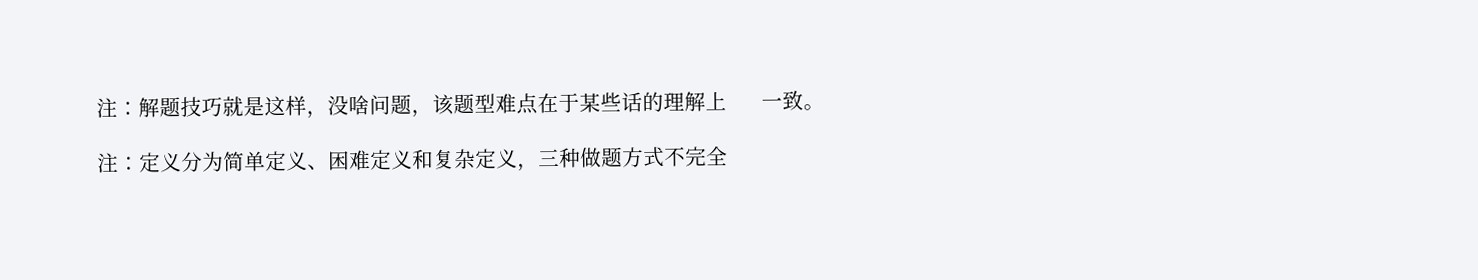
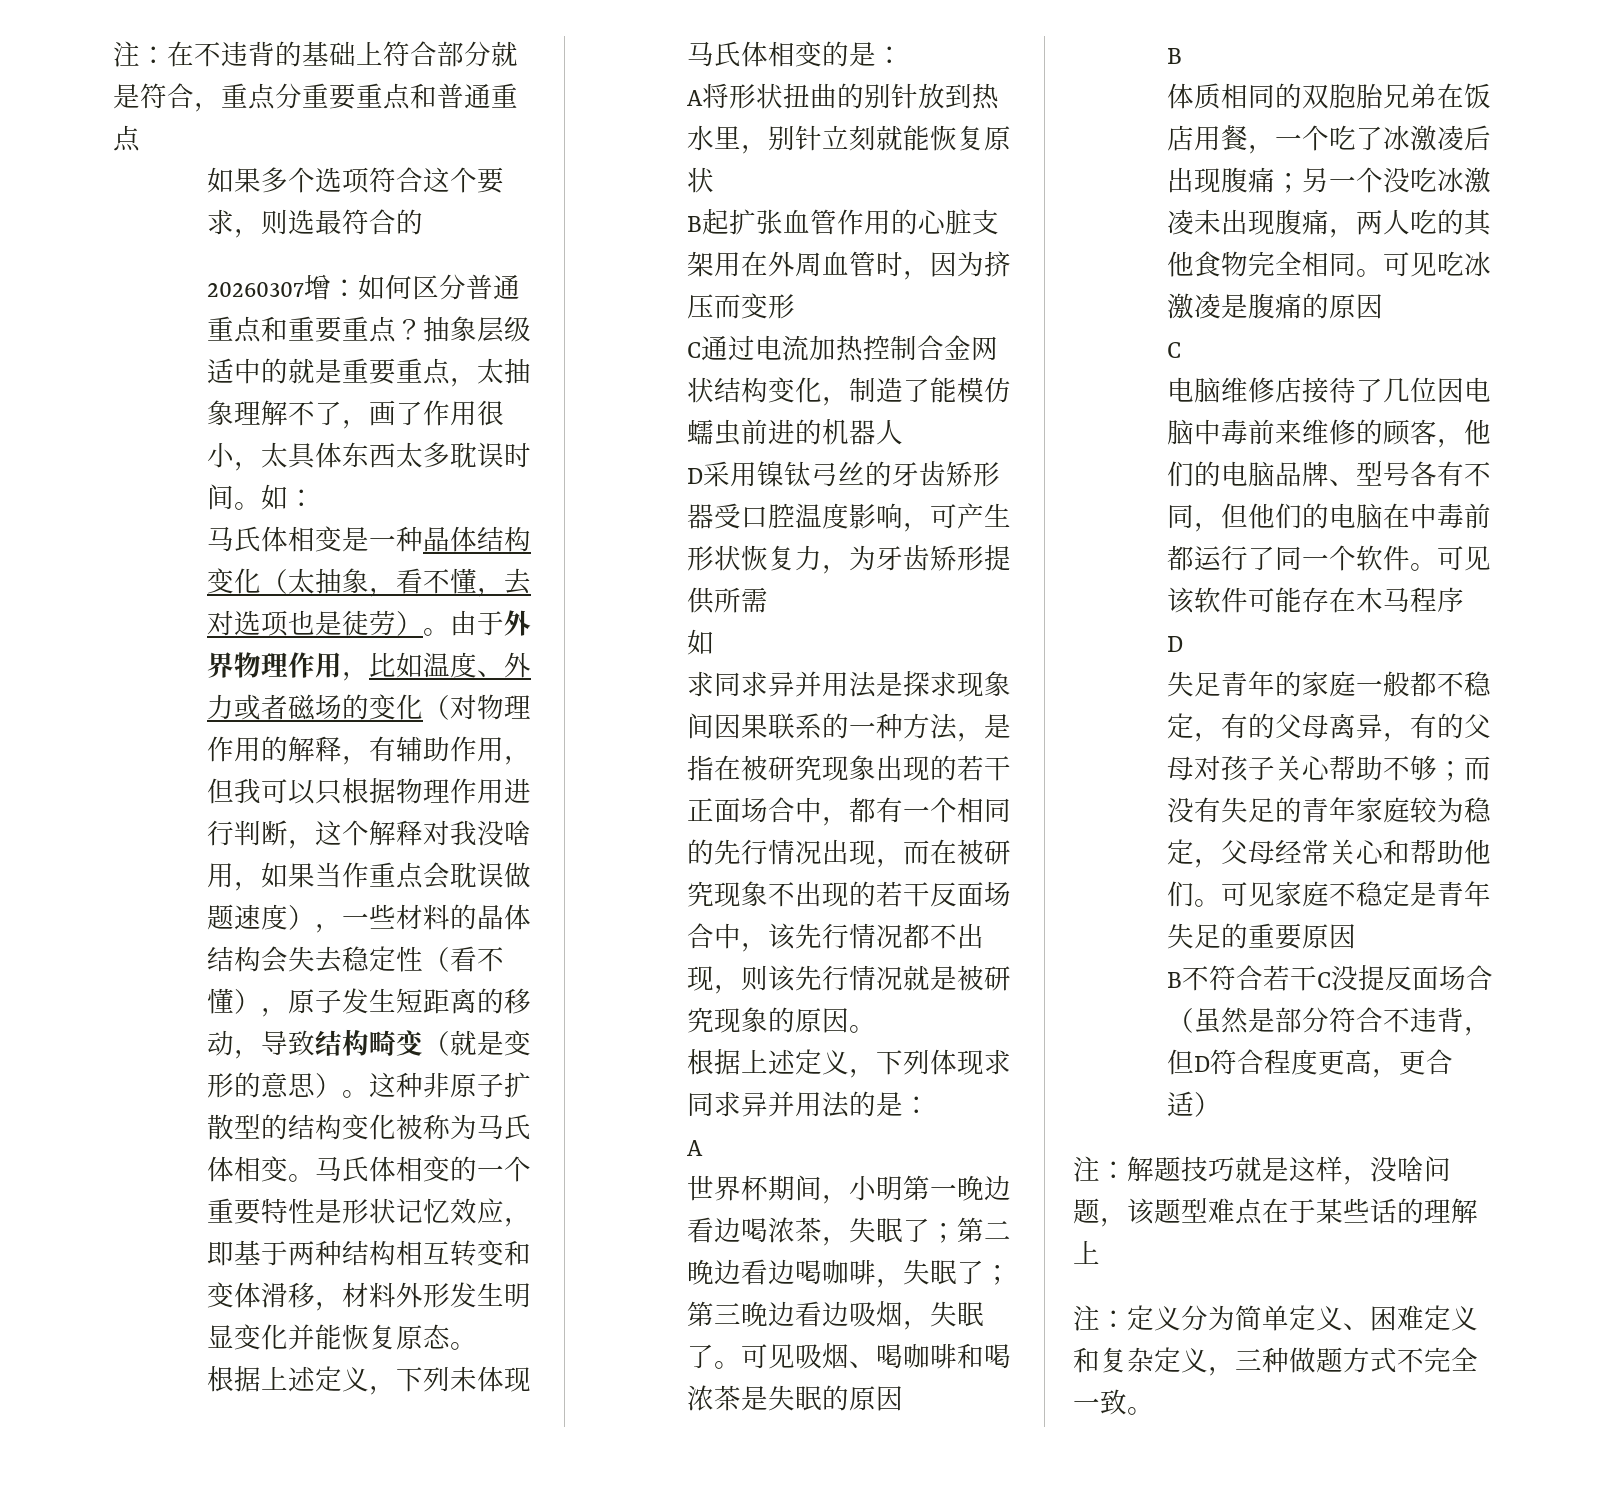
+ 注：在不违背的基础上符合部分就是符合，重点分重要重点和普通重点
+ 如果多个选项符合这个要求，则选最符合的
+ 20260307增：如何区分普通重点和重要重点？抽象层级适中的就是重要重点，太抽象理解不了，画了作用很小，太具体东西太多耽误时间。如：
+ 马氏体相变是一种晶体结构变化（太抽象，看不懂，去对选项也是徒劳）。由于外界物理作用，比如温度、外力或者磁场的变化（对物理作用的解释，有辅助作用，但我可以只根据物理作用进行判断，这个解释对我没啥用，如果当作重点会耽误做题速度），一些材料的晶体结构会失去稳定性（看不懂），原子发生短距离的移动，导致结构畸变（就是变形的意思）。这种非原子扩散型的结构变化被称为马氏体相变。马氏体相变的一个重要特性是形状记忆效应，即基于两种结构相互转变和变体滑移，材料外形发生明显变化并能恢复原态。
+ 根据上述定义，下列未体现马氏体相变的是：
+ A将形状扭曲的别针放到热水里，别针立刻就能恢复原状
+ B起扩张血管作用的心脏支架用在外周血管时，因为挤压而变形
+ C通过电流加热控制合金网状结构变化，制造了能模仿蠕虫前进的机器人
+ D采用镍钛弓丝的牙齿矫形器受口腔温度影响，可产生形状恢复力，为牙齿矫形提供所需
+ 如
+ 求同求异并用法是探求现象间因果联系的一种方法，是指在被研究现象出现的若干正面场合中，都有一个相同的先行情况出现，而在被研究现象不出现的若干反面场合中，该先行情况都不出现，则该先行情况就是被研究现象的原因。
+ 根据上述定义，下列体现求同求异并用法的是：
+ A
+ 世界杯期间，小明第一晚边看边喝浓茶，失眠了；第二晚边看边喝咖啡，失眠了；第三晚边看边吸烟，失眠了。可见吸烟、喝咖啡和喝浓茶是失眠的原因
+ B
+ 体质相同的双胞胎兄弟在饭店用餐，一个吃了冰激凌后出现腹痛；另一个没吃冰激凌未出现腹痛，两人吃的其他食物完全相同。可见吃冰激凌是腹痛的原因
+ C
+ 电脑维修店接待了几位因电脑中毒前来维修的顾客，他们的电脑品牌、型号各有不同，但他们的电脑在中毒前都运行了同一个软件。可见该软件可能存在木马程序
+ D
+ 失足青年的家庭一般都不稳定，有的父母离异，有的父母对孩子关心帮助不够；而没有失足的青年家庭较为稳定，父母经常关心和帮助他们。可见家庭不稳定是青年失足的重要原因
+ B不符合若干C没提反面场合（虽然是部分符合不违背，但D符合程度更高，更合适）

